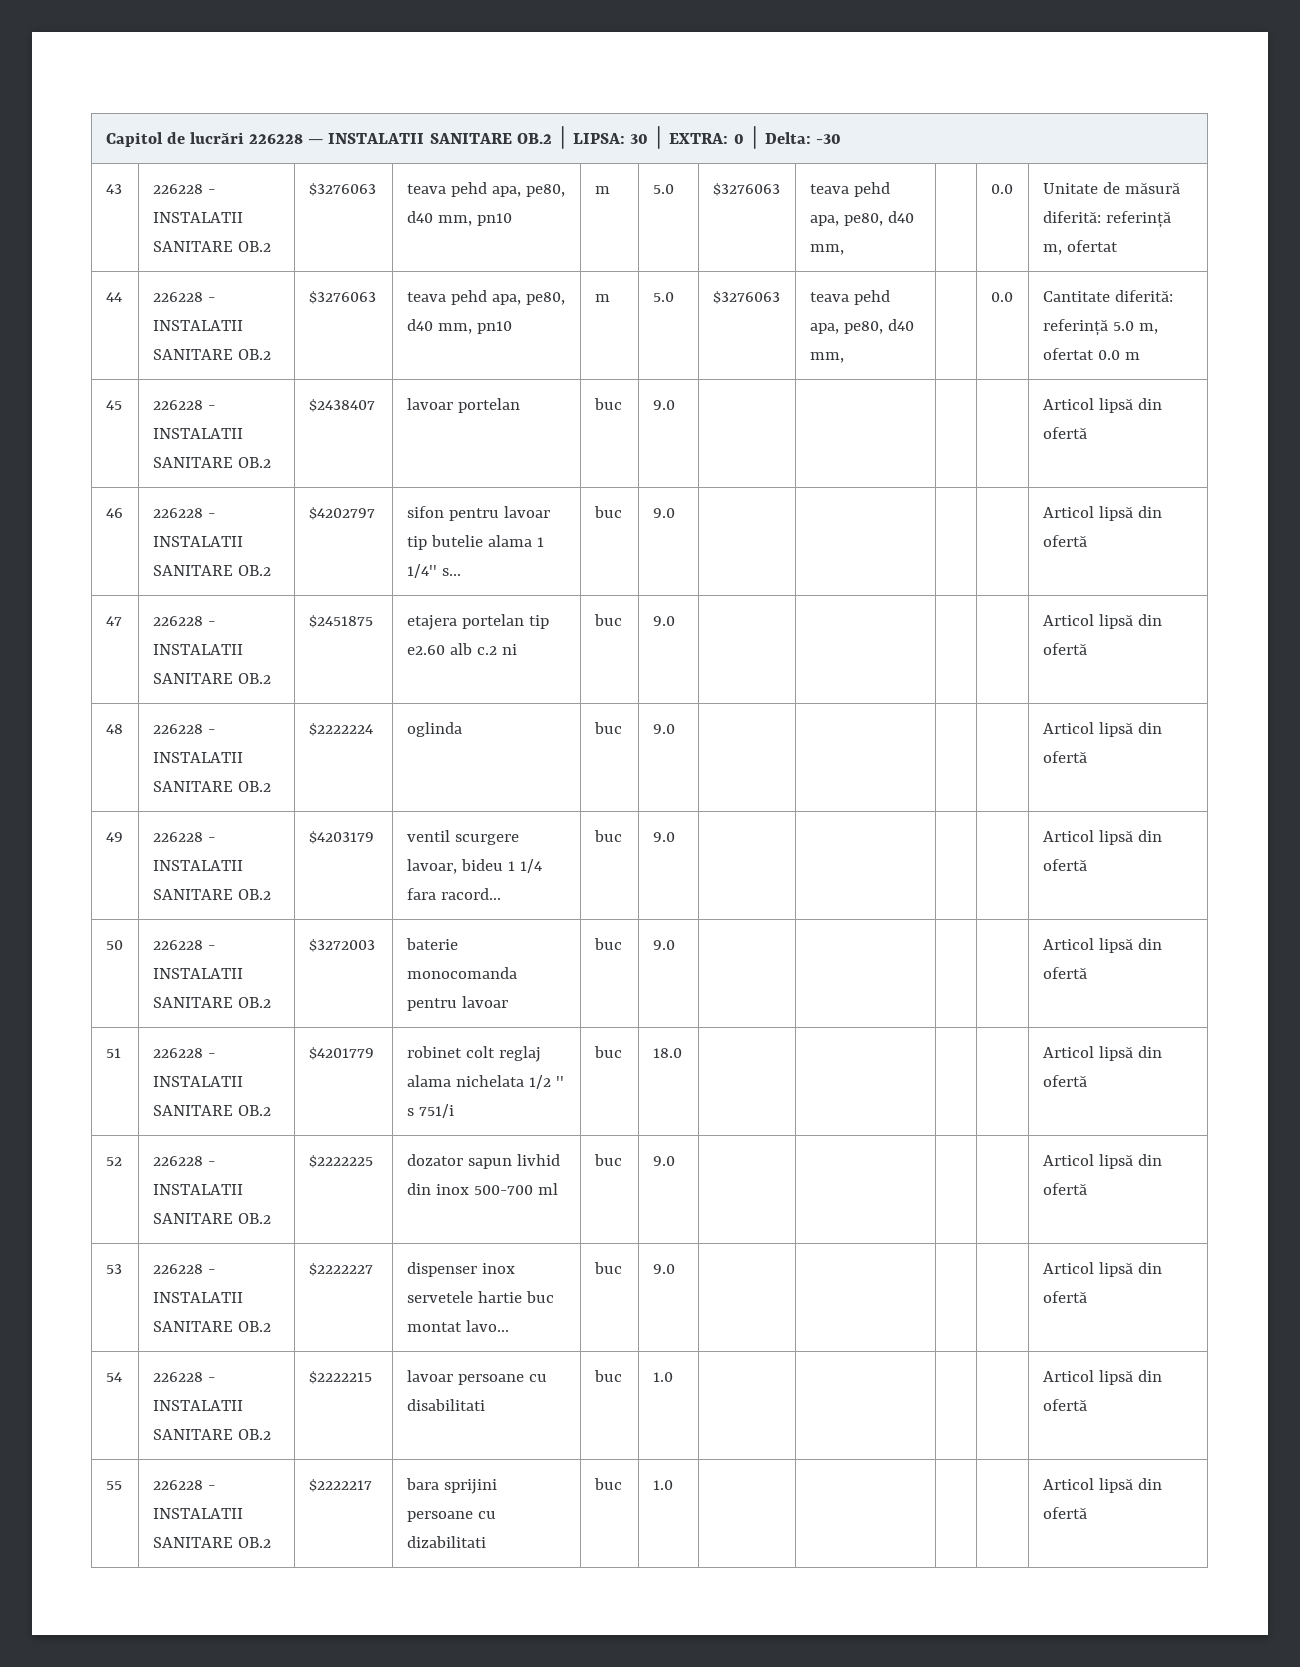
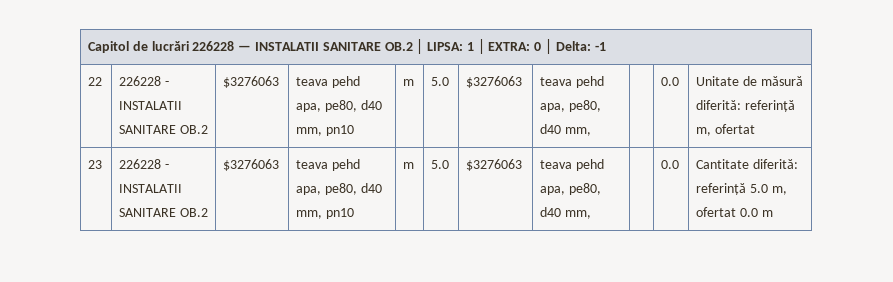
- Capitol de lucrări 226228 — INSTALATII SANITARE OB.2 │ LIPSA: 30 │ EXTRA: 0 │ Delta: -30
- 43 | 226228 - INSTALATII SANITARE OB.2 | $3276063 | teava pehd apa, pe80, d40 mm, pn10 | m | 5.0 | $3276063 | teava pehd apa, pe80, d40 mm, | | 0.0 | Unitate de măsură diferită: referință m, ofertat
+ Capitol de lucrări 226228 — INSTALATII SANITARE OB.2 │ LIPSA: 1 │ EXTRA: 0 │ Delta: -1
+ 22 | 226228 - INSTALATII SANITARE OB.2 | $3276063 | teava pehd apa, pe80, d40 mm, pn10 | m | 5.0 | $3276063 | teava pehd apa, pe80, d40 mm, | | 0.0 | Unitate de măsură diferită: referință m, ofertat
- 44 | 226228 - INSTALATII SANITARE OB.2 | $3276063 | teava pehd apa, pe80, d40 mm, pn10 | m | 5.0 | $3276063 | teava pehd apa, pe80, d40 mm, | | 0.0 | Cantitate diferită: referință 5.0 m, ofertat 0.0 m
+ 23 | 226228 - INSTALATII SANITARE OB.2 | $3276063 | teava pehd apa, pe80, d40 mm, pn10 | m | 5.0 | $3276063 | teava pehd apa, pe80, d40 mm, | | 0.0 | Cantitate diferită: referință 5.0 m, ofertat 0.0 m
- 45 | 226228 - INSTALATII SANITARE OB.2 | $2438407 | lavoar portelan | buc | 9.0 | | | | | Articol lipsă din ofertă
- 46 | 226228 - INSTALATII SANITARE OB.2 | $4202797 | sifon pentru lavoar tip butelie alama 1 1/4'' s... | buc | 9.0 | | | | | Articol lipsă din ofertă
- 47 | 226228 - INSTALATII SANITARE OB.2 | $2451875 | etajera portelan tip e2.60 alb c.2 ni | buc | 9.0 | | | | | Articol lipsă din ofertă
- 48 | 226228 - INSTALATII SANITARE OB.2 | $2222224 | oglinda | buc | 9.0 | | | | | Articol lipsă din ofertă
- 49 | 226228 - INSTALATII SANITARE OB.2 | $4203179 | ventil scurgere lavoar, bideu 1 1/4 fara racord... | buc | 9.0 | | | | | Articol lipsă din ofertă
- 50 | 226228 - INSTALATII SANITARE OB.2 | $3272003 | baterie monocomanda pentru lavoar | buc | 9.0 | | | | | Articol lipsă din ofertă
- 51 | 226228 - INSTALATII SANITARE OB.2 | $4201779 | robinet colt reglaj alama nichelata 1/2 '' s 751/i | buc | 18.0 | | | | | Articol lipsă din ofertă
- 52 | 226228 - INSTALATII SANITARE OB.2 | $2222225 | dozator sapun livhid din inox 500-700 ml | buc | 9.0 | | | | | Articol lipsă din ofertă
- 53 | 226228 - INSTALATII SANITARE OB.2 | $2222227 | dispenser inox servetele hartie buc montat lavo... | buc | 9.0 | | | | | Articol lipsă din ofertă
- 54 | 226228 - INSTALATII SANITARE OB.2 | $2222215 | lavoar persoane cu disabilitati | buc | 1.0 | | | | | Articol lipsă din ofertă
- 55 | 226228 - INSTALATII SANITARE OB.2 | $2222217 | bara sprijini persoane cu dizabilitati | buc | 1.0 | | | | | Articol lipsă din ofertă

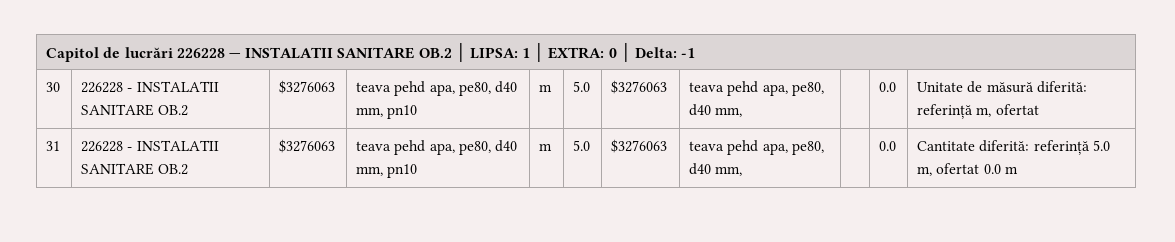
- 22 | 226228 - INSTALATII SANITARE OB.2 | $3276063 | teava pehd apa, pe80, d40 mm, pn10 | m | 5.0 | $3276063 | teava pehd apa, pe80, d40 mm, | | 0.0 | Unitate de măsură diferită: referință m, ofertat
+ 30 | 226228 - INSTALATII SANITARE OB.2 | $3276063 | teava pehd apa, pe80, d40 mm, pn10 | m | 5.0 | $3276063 | teava pehd apa, pe80, d40 mm, | | 0.0 | Unitate de măsură diferită: referință m, ofertat
- 23 | 226228 - INSTALATII SANITARE OB.2 | $3276063 | teava pehd apa, pe80, d40 mm, pn10 | m | 5.0 | $3276063 | teava pehd apa, pe80, d40 mm, | | 0.0 | Cantitate diferită: referință 5.0 m, ofertat 0.0 m
+ 31 | 226228 - INSTALATII SANITARE OB.2 | $3276063 | teava pehd apa, pe80, d40 mm, pn10 | m | 5.0 | $3276063 | teava pehd apa, pe80, d40 mm, | | 0.0 | Cantitate diferită: referință 5.0 m, ofertat 0.0 m

